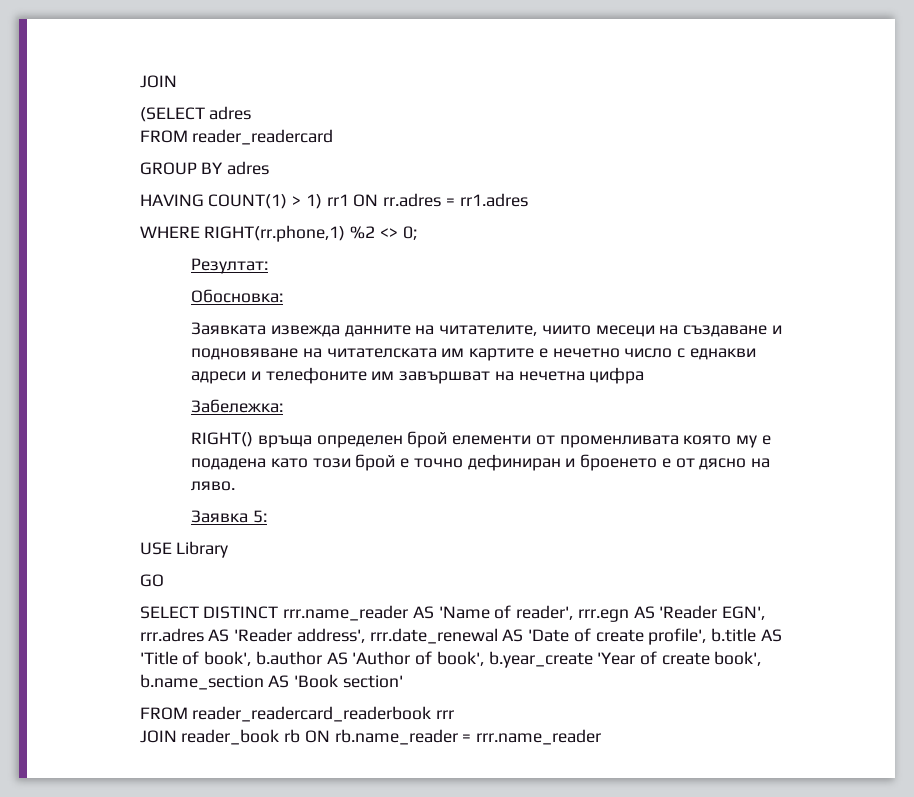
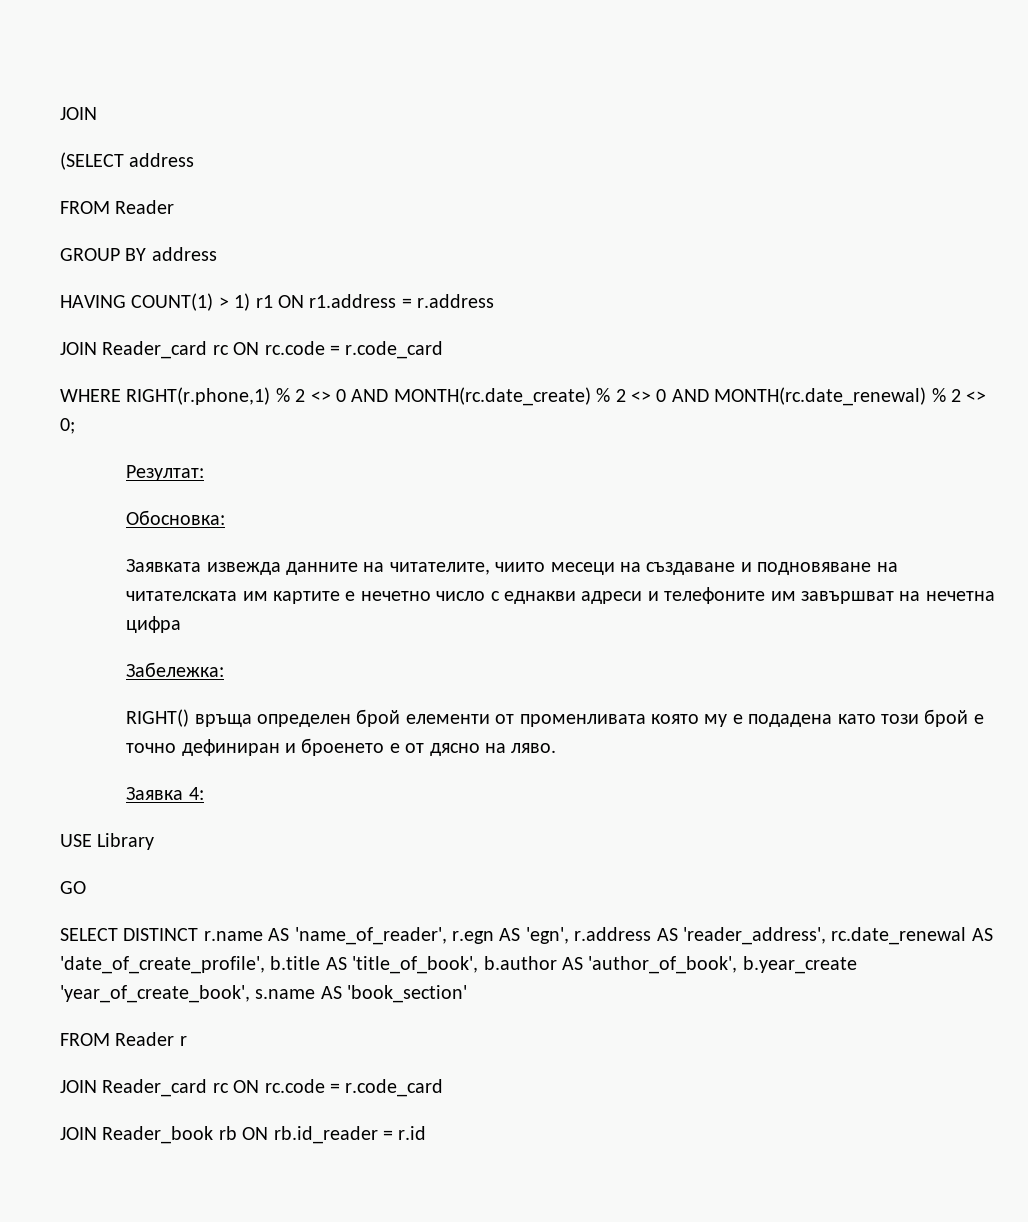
- (SELECT adres
- FROM reader_readercard
+ (SELECT address
+ FROM Reader
- GROUP BY adres
+ GROUP BY address
- HAVING COUNT(1) > 1) rr1 ON rr.adres = rr1.adres
- WHERE RIGHT(rr.phone,1) %2 <> 0;
+ HAVING COUNT(1) > 1) r1 ON r1.address = r.address
+ JOIN Reader_card rc ON rc.code = r.code_card
+ WHERE RIGHT(r.phone,1) % 2 <> 0 AND MONTH(rc.date_create) % 2 <> 0 AND MONTH(rc.date_renewal) % 2 <> 0;
- Заявка 5:
+ Заявка 4:
- SELECT DISTINCT rrr.name_reader AS 'Name of reader', rrr.egn AS 'Reader EGN', rrr.adres AS 'Reader address', rrr.date_renewal AS 'Date of create profile', b.title AS 'Title of book', b.author AS 'Author of book', b.year_create 'Year of create book', b.name_section AS 'Book section'
- FROM reader_readercard_readerbook rrr
- JOIN reader_book rb ON rb.name_reader = rrr.name_reader
+ SELECT DISTINCT r.name AS 'name_of_reader', r.egn AS 'egn', r.address AS 'reader_address', rc.date_renewal AS 'date_of_create_profile', b.title AS 'title_of_book', b.author AS 'author_of_book', b.year_create 'year_of_create_book', s.name AS 'book_section'
+ FROM Reader r
+ JOIN Reader_card rc ON rc.code = r.code_card
+ JOIN Reader_book rb ON rb.id_reader = r.id

